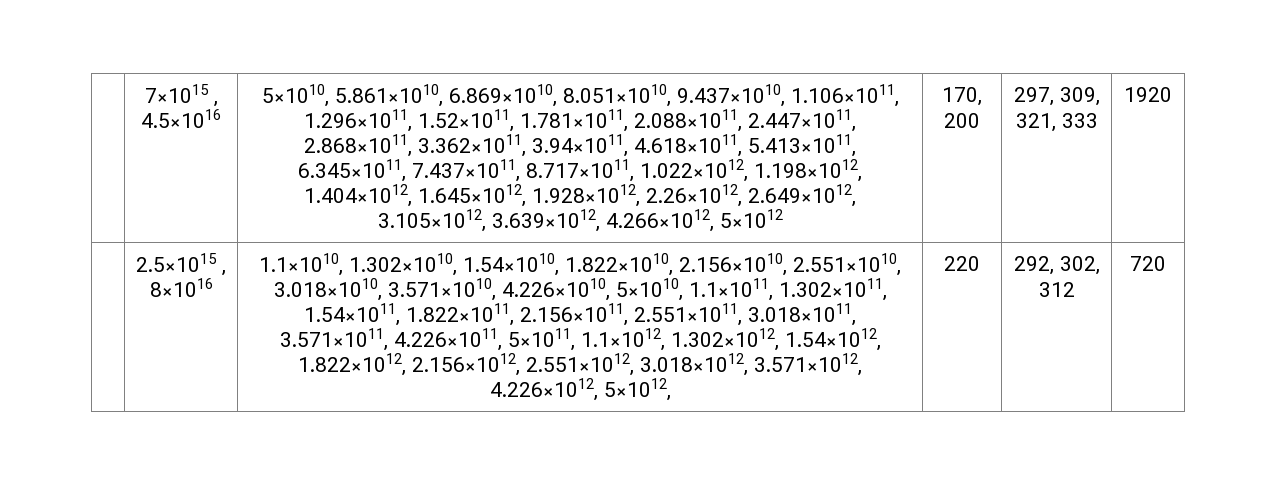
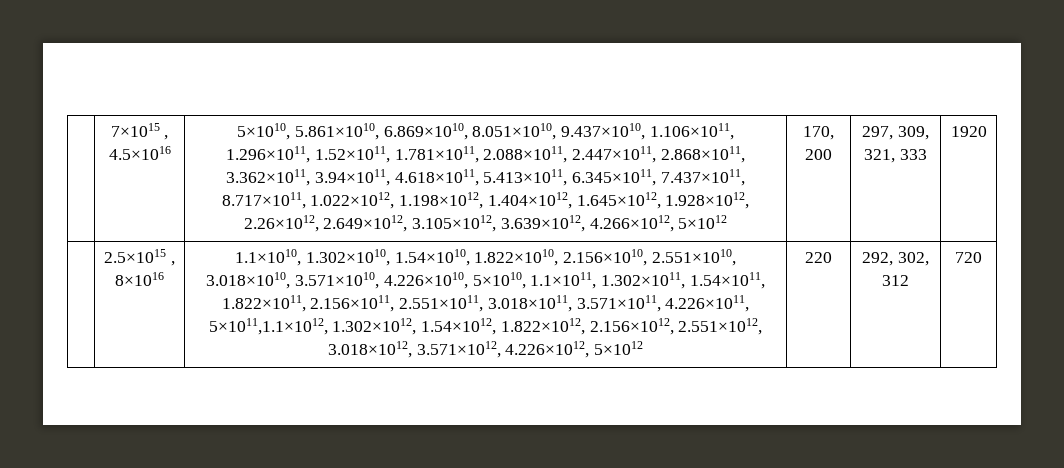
- | 2.5×1015 , 8×1016 | 1.1×1010, 1.302×1010, 1.54×1010, 1.822×1010, 2.156×1010, 2.551×1010, 3.018×1010, 3.571×1010, 4.226×1010, 5×1010, 1.1×1011, 1.302×1011, 1.54×1011, 1.822×1011, 2.156×1011, 2.551×1011, 3.018×1011, 3.571×1011, 4.226×1011, 5×1011, 1.1×1012, 1.302×1012, 1.54×1012, 1.822×1012, 2.156×1012, 2.551×1012, 3.018×1012, 3.571×1012, 4.226×1012, 5×1012, | 220 | 292, 302, 312 | 720
+ | 2.5×1015 , 8×1016 | 1.1×1010, 1.302×1010, 1.54×1010, 1.822×1010, 2.156×1010, 2.551×1010, 3.018×1010, 3.571×1010, 4.226×1010, 5×1010, 1.1×1011, 1.302×1011, 1.54×1011, 1.822×1011, 2.156×1011, 2.551×1011, 3.018×1011, 3.571×1011, 4.226×1011, 5×1011,1.1×1012, 1.302×1012, 1.54×1012, 1.822×1012, 2.156×1012, 2.551×1012, 3.018×1012, 3.571×1012, 4.226×1012, 5×1012 | 220 | 292, 302, 312 | 720

